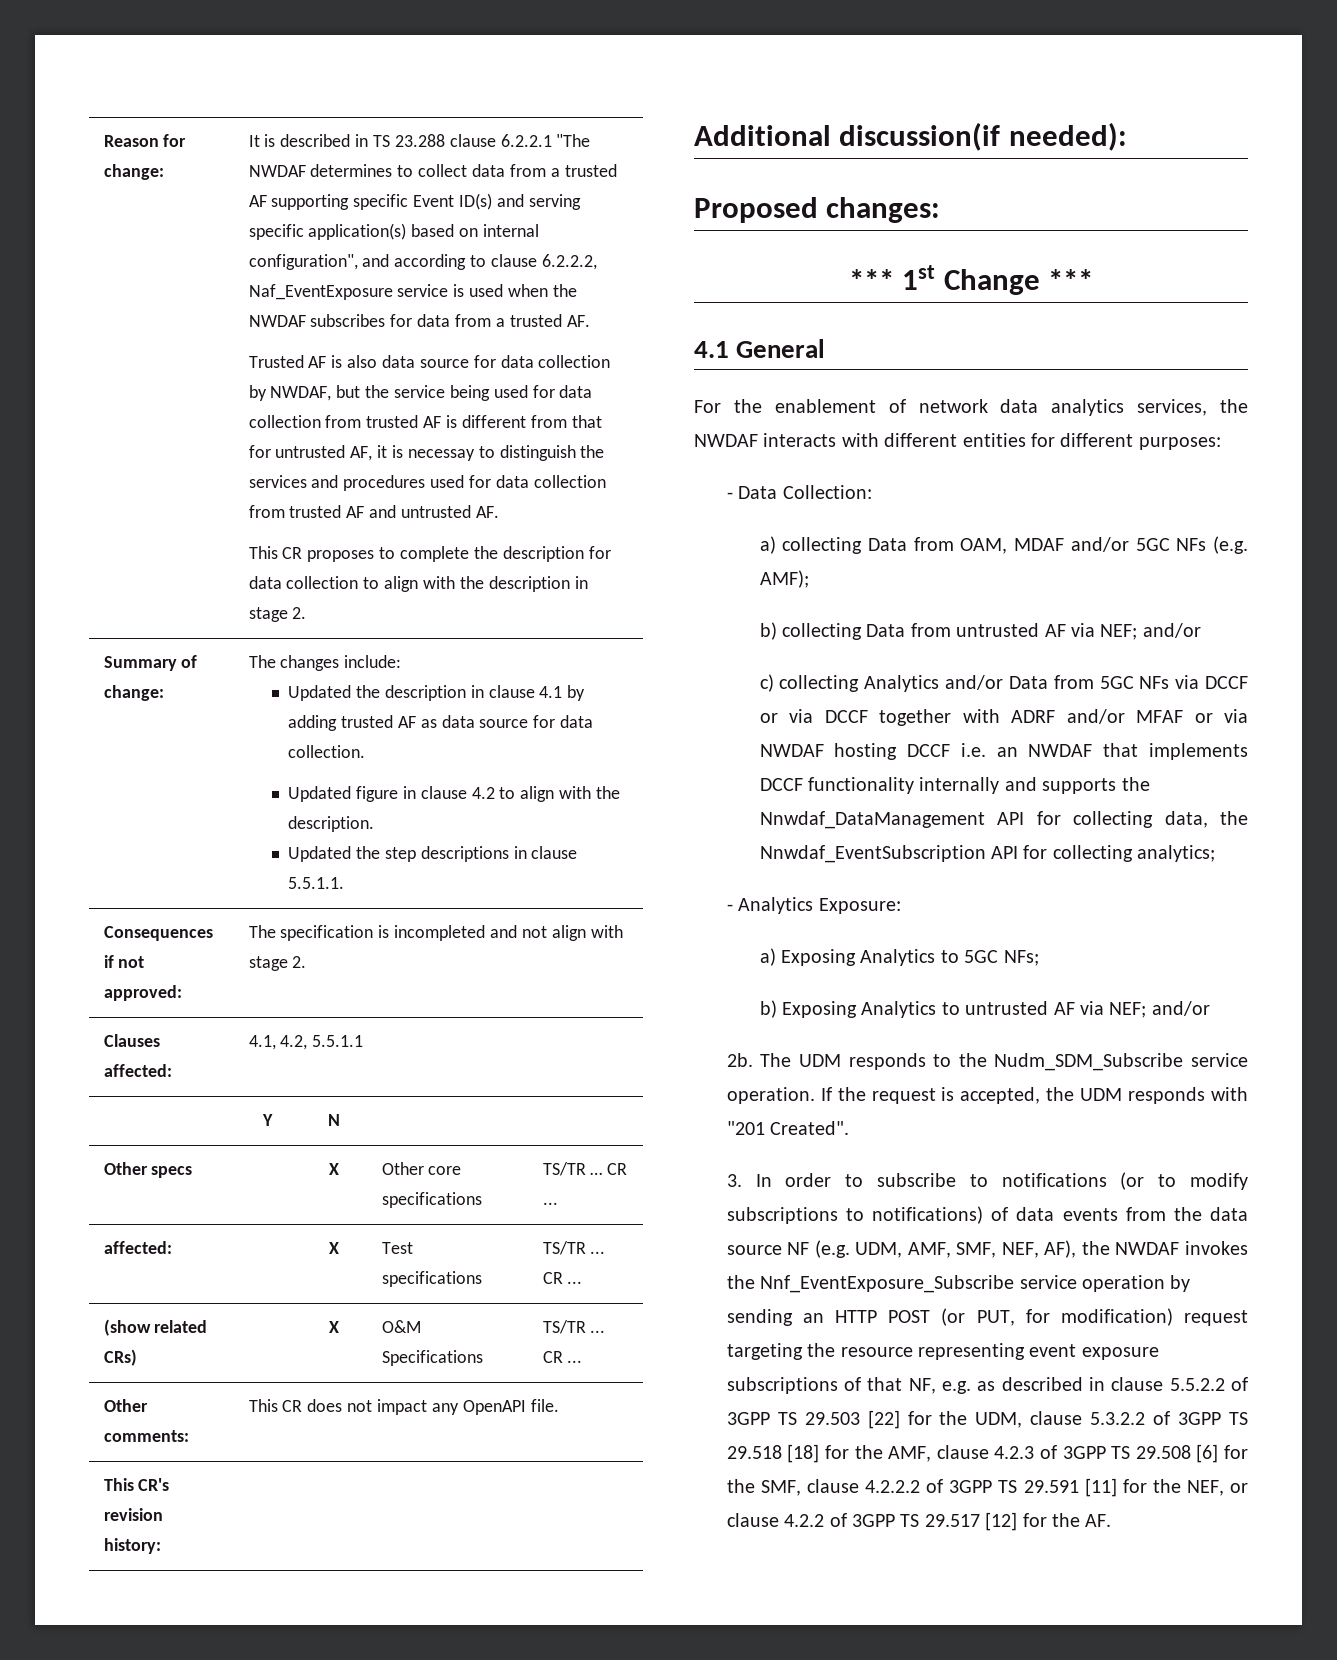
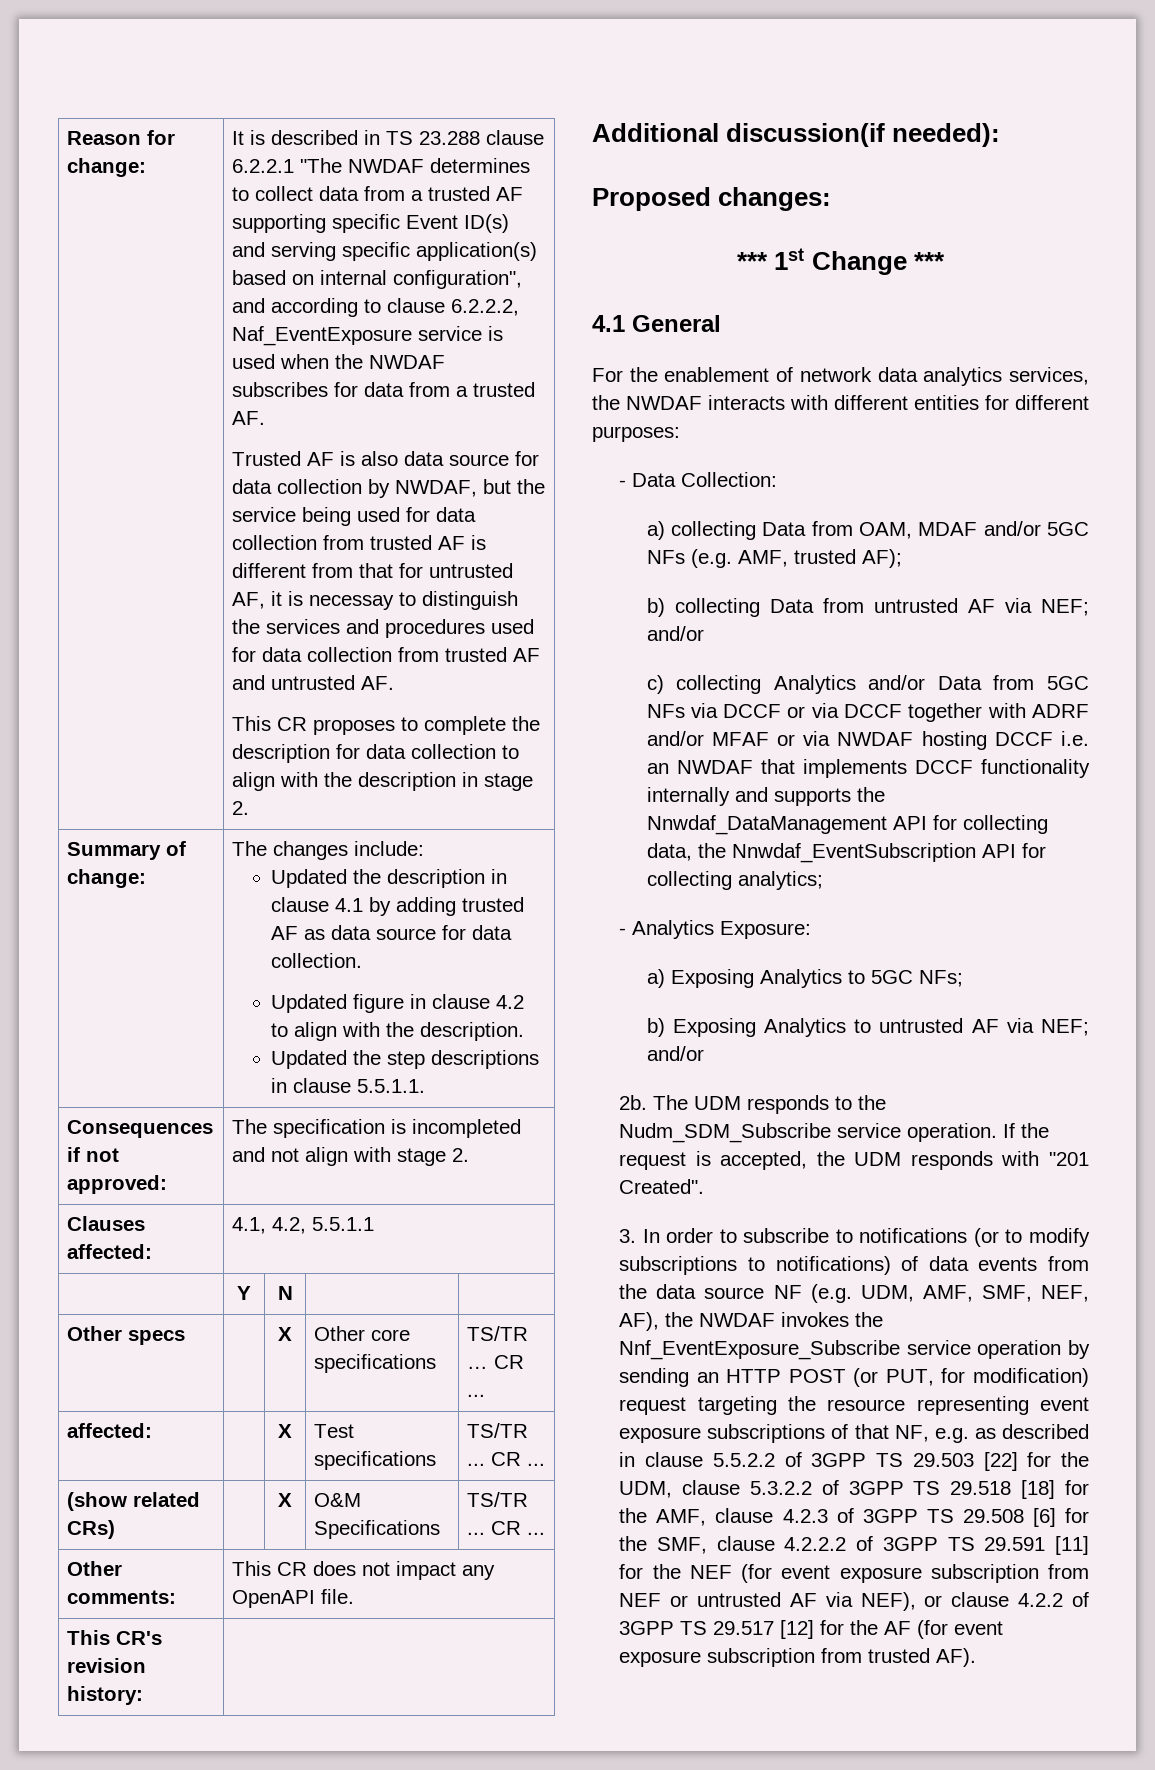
- a) collecting Data from OAM, MDAF and/or 5GC NFs (e.g. AMF);
+ a) collecting Data from OAM, MDAF and/or 5GC NFs (e.g. AMF, trusted AF);
- 3. In order to subscribe to notifications (or to modify subscriptions to notifications) of data events from the data source NF (e.g. UDM, AMF, SMF, NEF, AF), the NWDAF invokes the Nnf_EventExposure_Subscribe service operation by sending an HTTP POST (or PUT, for modification) request targeting the resource representing event exposure subscriptions of that NF, e.g. as described in clause 5.5.2.2 of 3GPP TS 29.503 [22] for the UDM, clause 5.3.2.2 of 3GPP TS 29.518 [18] for the AMF, clause 4.2.3 of 3GPP TS 29.508 [6] for the SMF, clause 4.2.2.2 of 3GPP TS 29.591 [11] for the NEF, or clause 4.2.2 of 3GPP TS 29.517 [12] for the AF.
+ 3. In order to subscribe to notifications (or to modify subscriptions to notifications) of data events from the data source NF (e.g. UDM, AMF, SMF, NEF, AF), the NWDAF invokes the Nnf_EventExposure_Subscribe service operation by sending an HTTP POST (or PUT, for modification) request targeting the resource representing event exposure subscriptions of that NF, e.g. as described in clause 5.5.2.2 of 3GPP TS 29.503 [22] for the UDM, clause 5.3.2.2 of 3GPP TS 29.518 [18] for the AMF, clause 4.2.3 of 3GPP TS 29.508 [6] for the SMF, clause 4.2.2.2 of 3GPP TS 29.591 [11] for the NEF (for event exposure subscription from NEF or untrusted AF via NEF), or clause 4.2.2 of 3GPP TS 29.517 [12] for the AF (for event exposure subscription from trusted AF).

